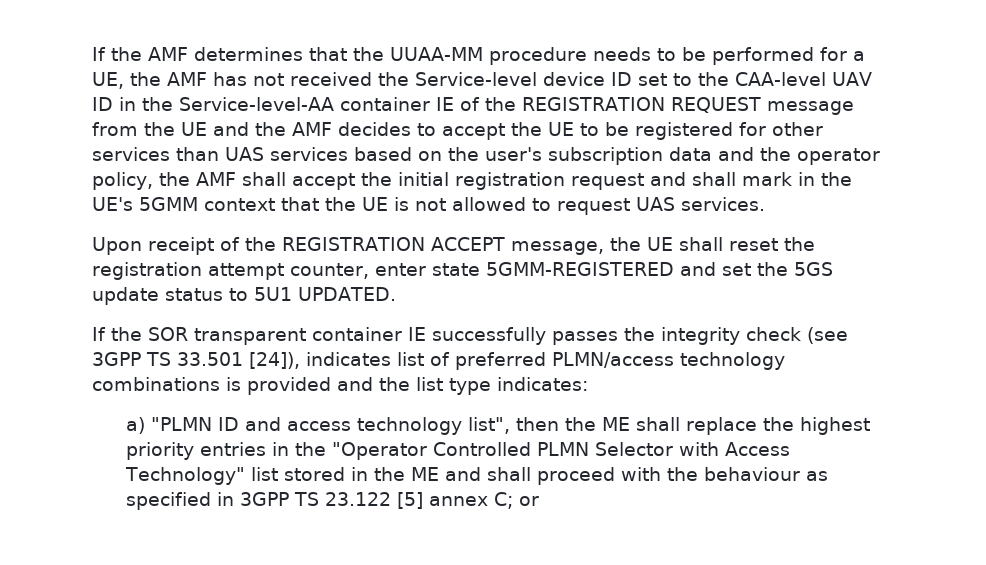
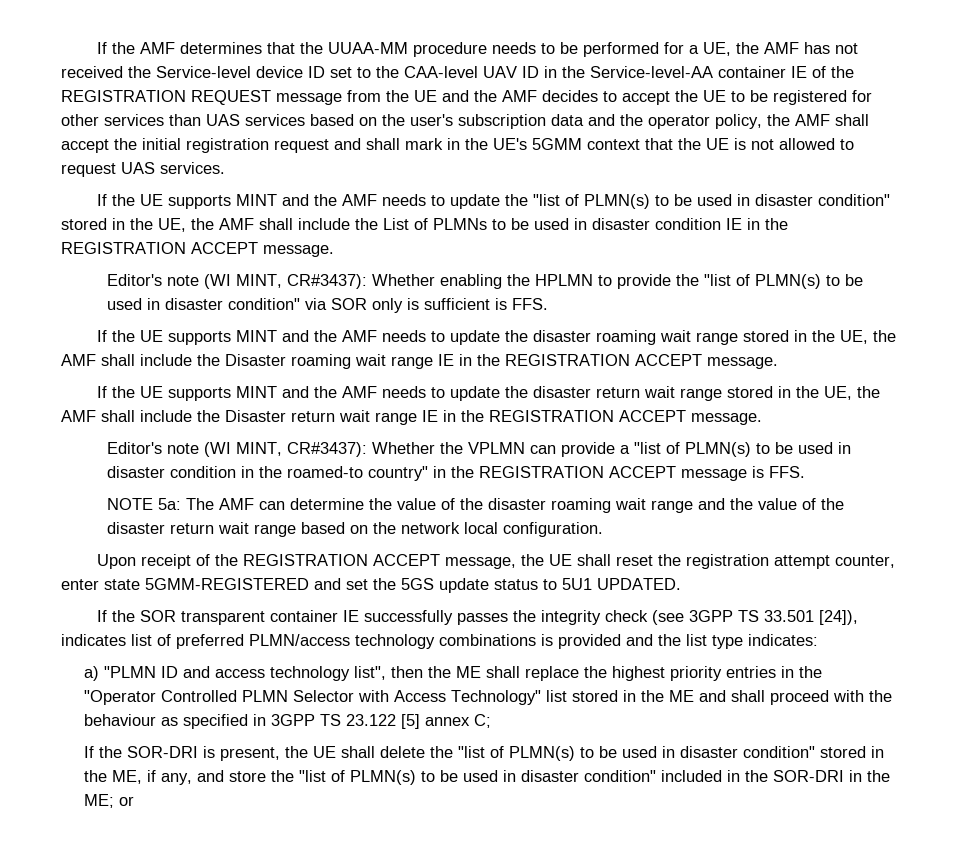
+ If the UE supports MINT and the AMF needs to update the "list of PLMN(s) to be used in disaster condition" stored in the UE, the AMF shall include the List of PLMNs to be used in disaster condition IE in the REGISTRATION ACCEPT message.
+ Editor's note (WI MINT, CR#3437): Whether enabling the HPLMN to provide the "list of PLMN(s) to be used in disaster condition" via SOR only is sufficient is FFS.
+ If the UE supports MINT and the AMF needs to update the disaster roaming wait range stored in the UE, the AMF shall include the Disaster roaming wait range IE in the REGISTRATION ACCEPT message.
+ If the UE supports MINT and the AMF needs to update the disaster return wait range stored in the UE, the AMF shall include the Disaster return wait range IE in the REGISTRATION ACCEPT message.
+ Editor's note (WI MINT, CR#3437): Whether the VPLMN can provide a "list of PLMN(s) to be used in disaster condition in the roamed-to country" in the REGISTRATION ACCEPT message is FFS.
+ NOTE 5a: The AMF can determine the value of the disaster roaming wait range and the value of the disaster return wait range based on the network local configuration.
- a) "PLMN ID and access technology list", then the ME shall replace the highest priority entries in the "Operator Controlled PLMN Selector with Access Technology" list stored in the ME and shall proceed with the behaviour as specified in 3GPP TS 23.122 [5] annex C; or
+ a) "PLMN ID and access technology list", then the ME shall replace the highest priority entries in the "Operator Controlled PLMN Selector with Access Technology" list stored in the ME and shall proceed with the behaviour as specified in 3GPP TS 23.122 [5] annex C;
+ If the SOR-DRI is present, the UE shall delete the "list of PLMN(s) to be used in disaster condition" stored in the ME, if any, and store the "list of PLMN(s) to be used in disaster condition" included in the SOR-DRI in the ME; or

